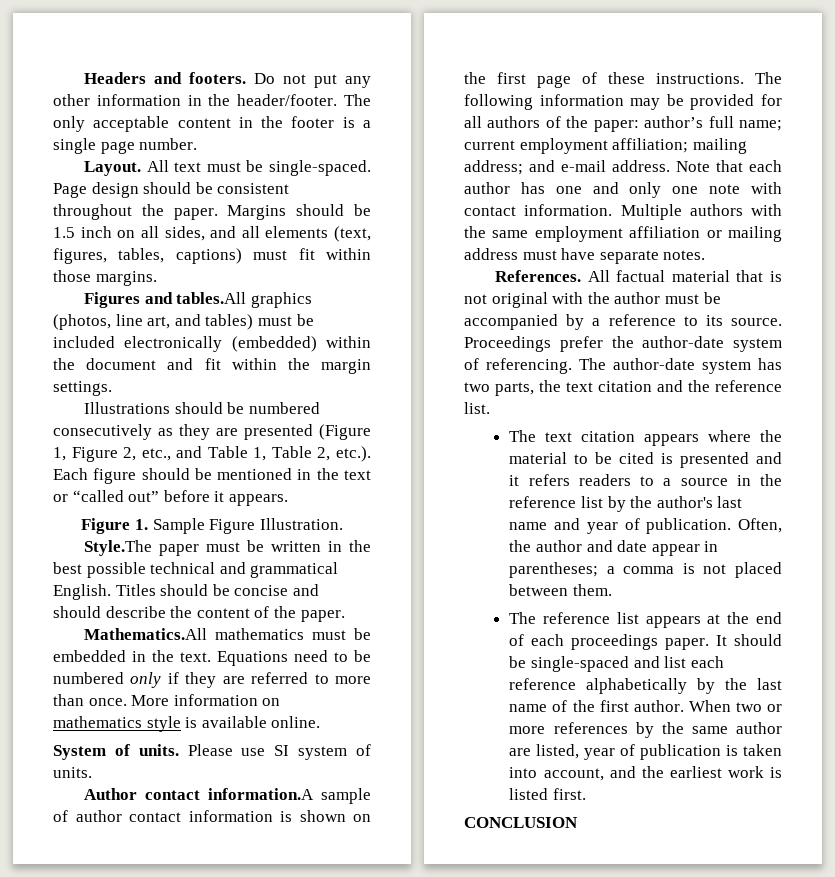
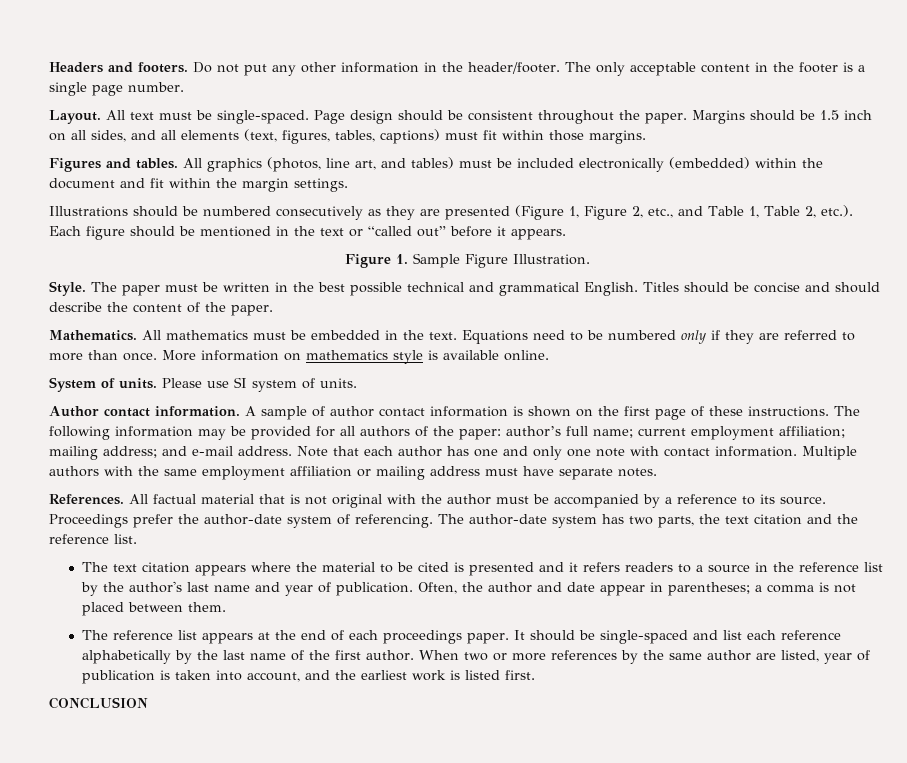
- Figures and tables.All graphics (photos, line art, and tables) must be included electronically (embedded) within the document and fit within the margin settings.
+ Figures and tables. All graphics (photos, line art, and tables) must be included electronically (embedded) within the document and fit within the margin settings.
- Style.The paper must be written in the best possible technical and grammatical English.
+ Style. The paper must be written in the best possible technical and grammatical English.
- Mathematics.All mathematics must be embedded in the text.
+ Mathematics. All mathematics must be embedded in the text.
- Author contact information.A sample of author contact information is shown on the first page of these instructions.
+ Author contact information. A sample of author contact information is shown on the first page of these instructions.

